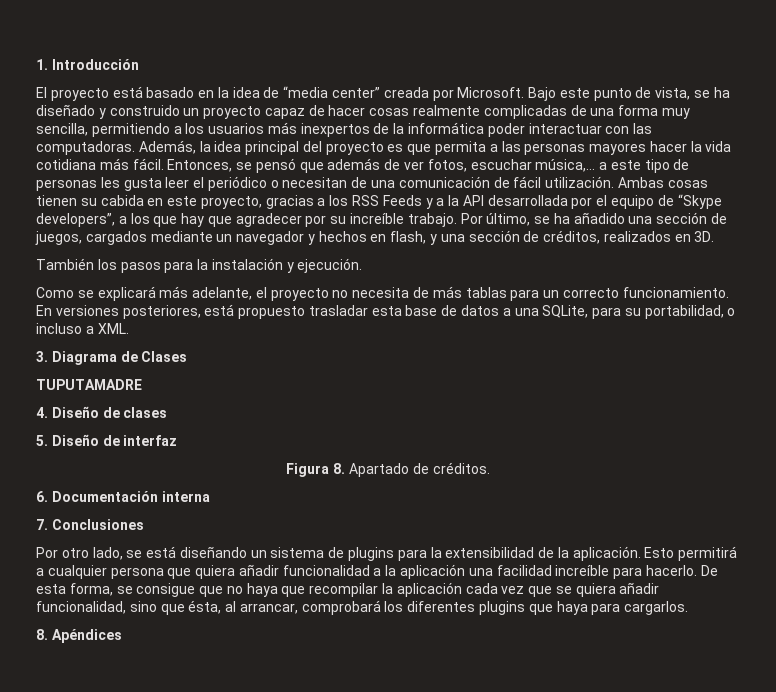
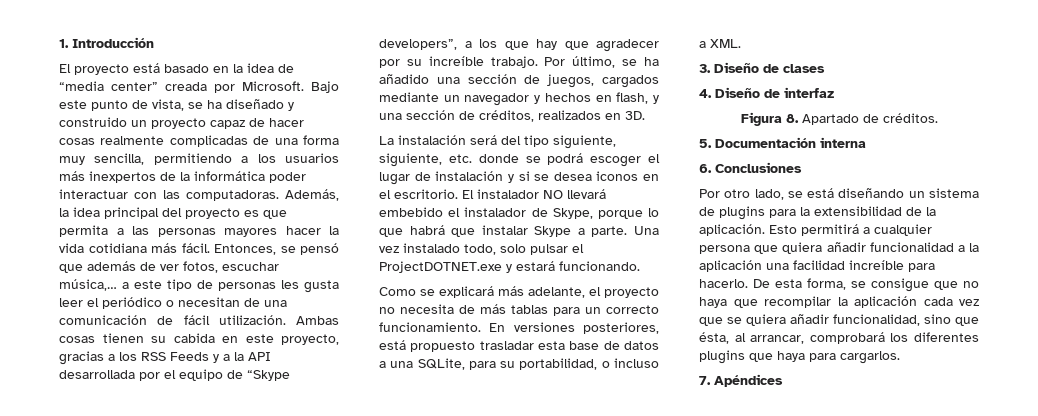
- También los pasos para la instalación y ejecución.
+ La instalación será del tipo siguiente, siguiente, etc. donde se podrá escoger el lugar de instalación y si se desea iconos en el escritorio. El instalador NO llevará embebido el instalador de Skype, porque lo que habrá que instalar Skype a parte. Una vez instalado todo, solo pulsar el ProjectDOTNET.exe y estará funcionando.
- 3. Diagrama de Clases
- TUPUTAMADRE
- 4. Diseño de clases
+ 3. Diseño de clases
- 5. Diseño de interfaz
+ 4. Diseño de interfaz
- 6. Documentación interna
+ 5. Documentación interna
- 7. Conclusiones
+ 6. Conclusiones
- 8. Apéndices
+ 7. Apéndices

